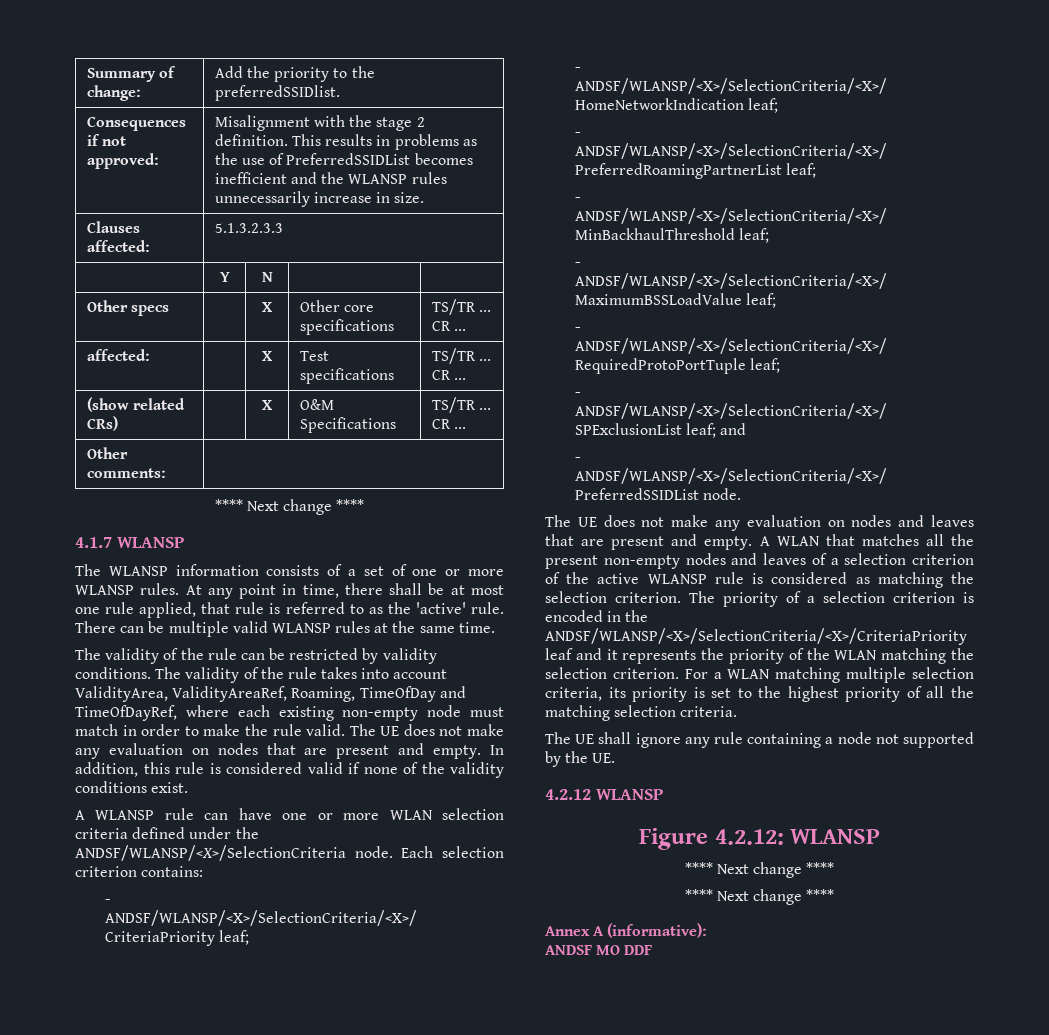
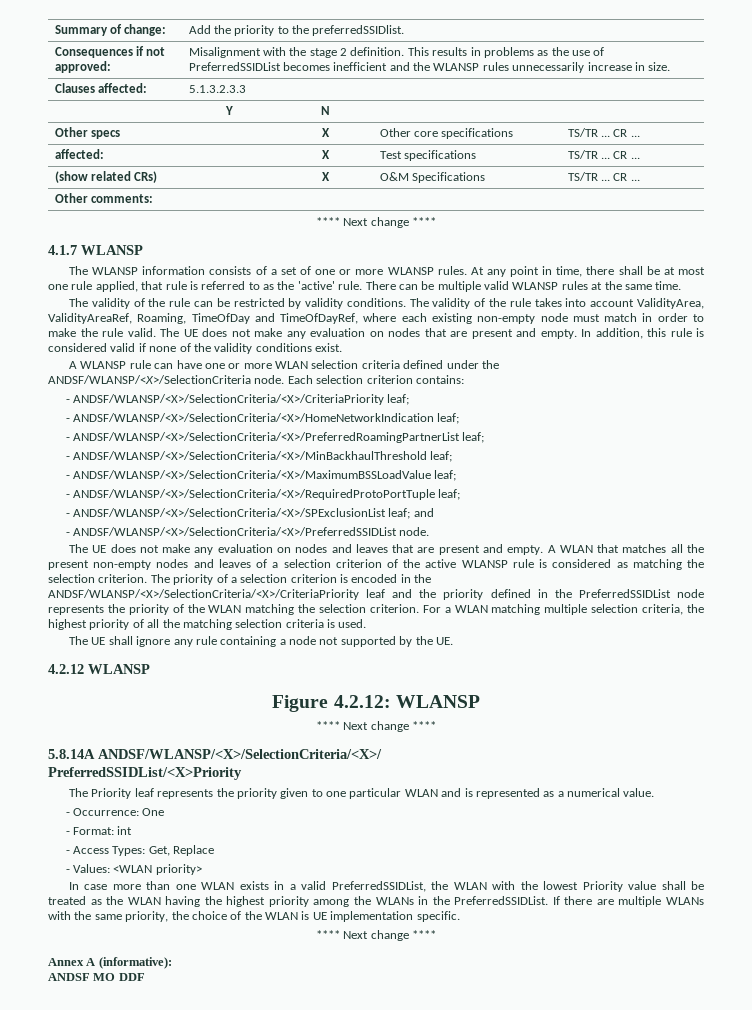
- The priority of a selection criterion is encoded in the ANDSF/WLANSP/<X>/SelectionCriteria/<X>/CriteriaPriority leaf and it represents the priority of the WLAN matching the selection criterion.
+ The priority of a selection criterion is encoded in the ANDSF/WLANSP/<X>/SelectionCriteria/<X>/CriteriaPriority leaf and the priority defined in the PreferredSSIDList node represents the priority of the WLAN matching the selection criterion.
- For a WLAN matching multiple selection criteria, its priority is set to the highest priority of all the matching selection criteria.
+ For a WLAN matching multiple selection criteria, the highest priority of all the matching selection criteria is used.
+ 5.8.14A ANDSF/WLANSP/<X>/SelectionCriteria/<X>/
+ PreferredSSIDList/<X>Priority
+ The Priority leaf represents the priority given to one particular WLAN and is represented as a numerical value.
+ - Occurrence: One
+ - Format: int
+ - Access Types: Get, Replace
+ - Values: <WLAN priority>
+ In case more than one WLAN exists in a valid PreferredSSIDList, the WLAN with the lowest Priority value shall be treated as the WLAN having the highest priority among the WLANs in the PreferredSSIDList. If there are multiple WLANs with the same priority, the choice of the WLAN is UE implementation specific.

